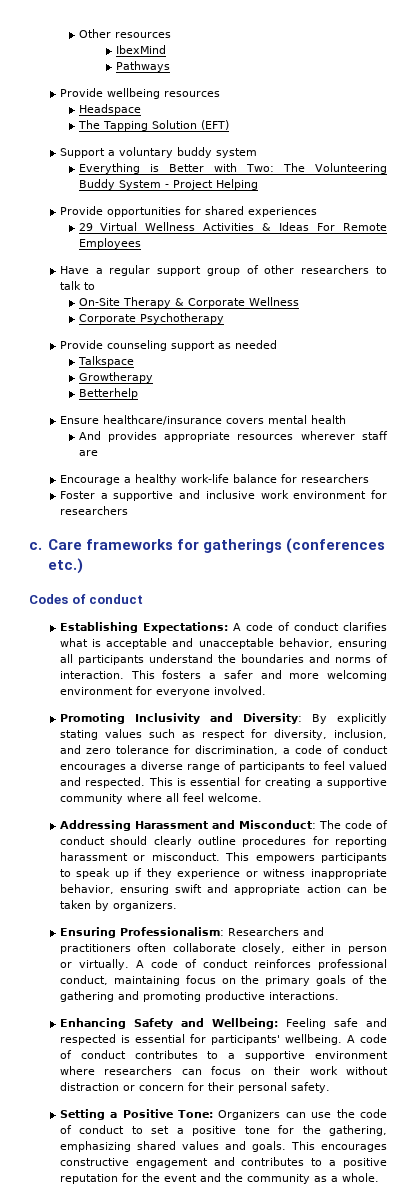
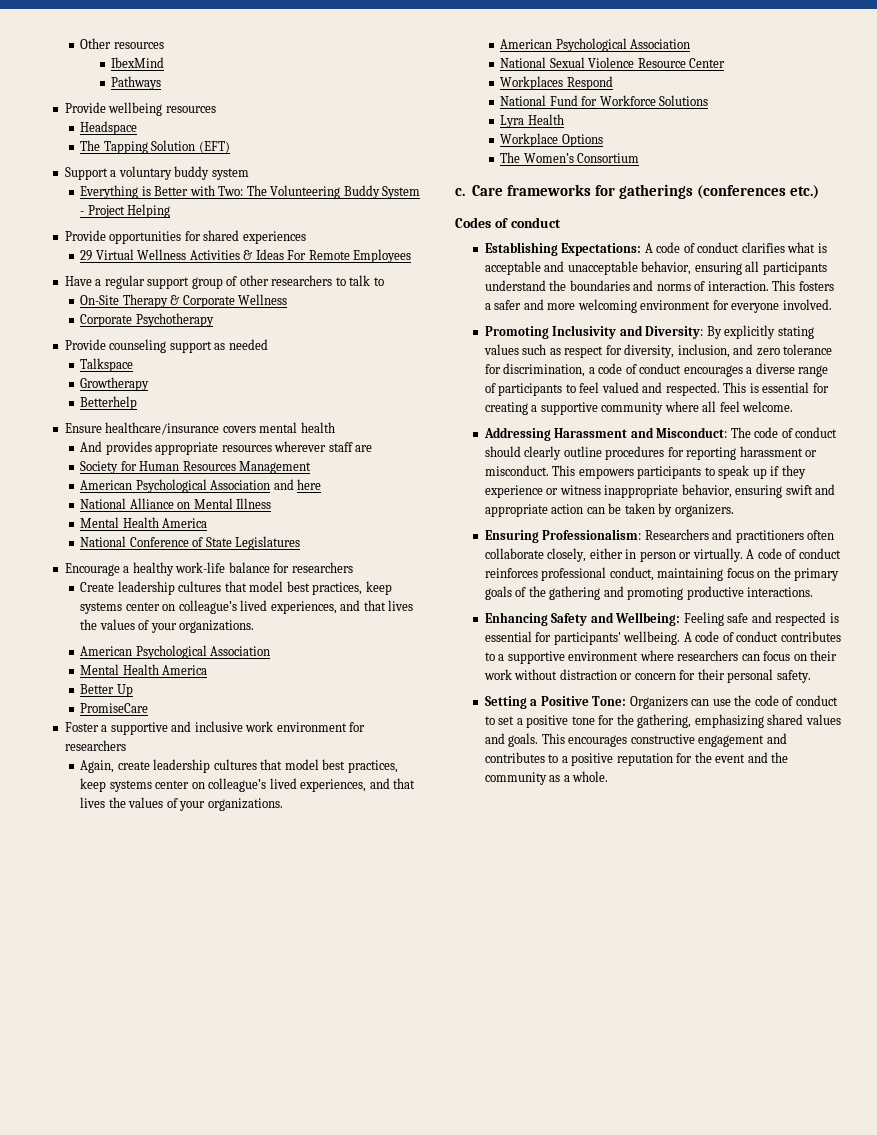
+ Society for Human Resources Management
+ American Psychological Association and here
+ National Alliance on Mental Illness
+ Mental Health America
+ National Conference of State Legislatures
+ Create leadership cultures that model best practices, keep systems center on colleague’s lived experiences, and that lives the values of your organizations.
+ American Psychological Association
+ Mental Health America
+ Better Up
+ PromiseCare
+ Again, create leadership cultures that model best practices, keep systems center on colleague’s lived experiences, and that lives the values of your organizations.
+ American Psychological Association
+ National Sexual Violence Resource Center
+ Workplaces Respond
+ National Fund for Workforce Solutions
+ Lyra Health
+ Workplace Options
+ The Women’s Consortium

